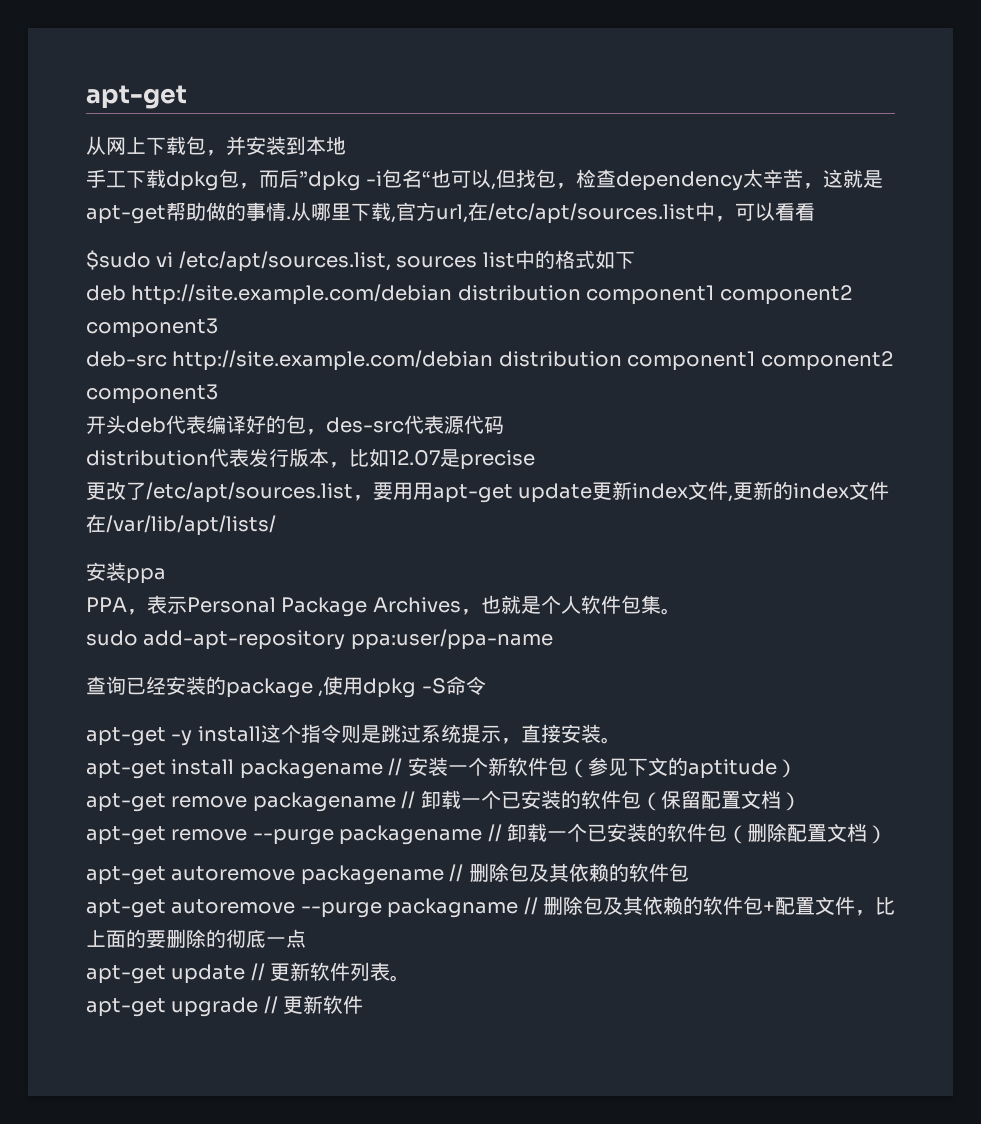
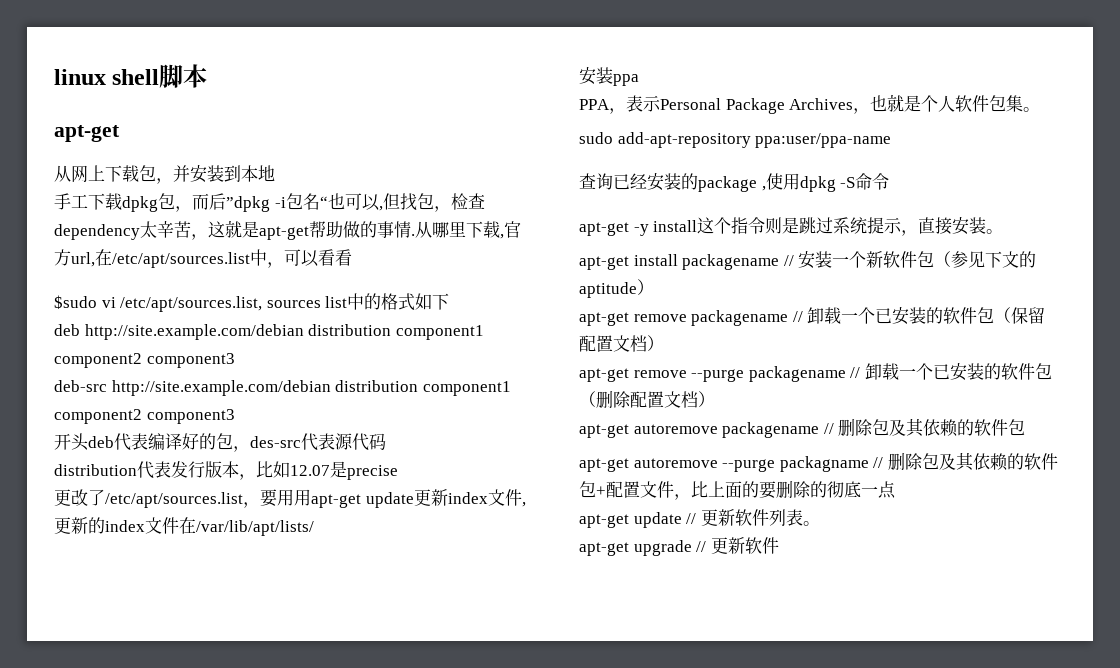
+ linux shell脚本

